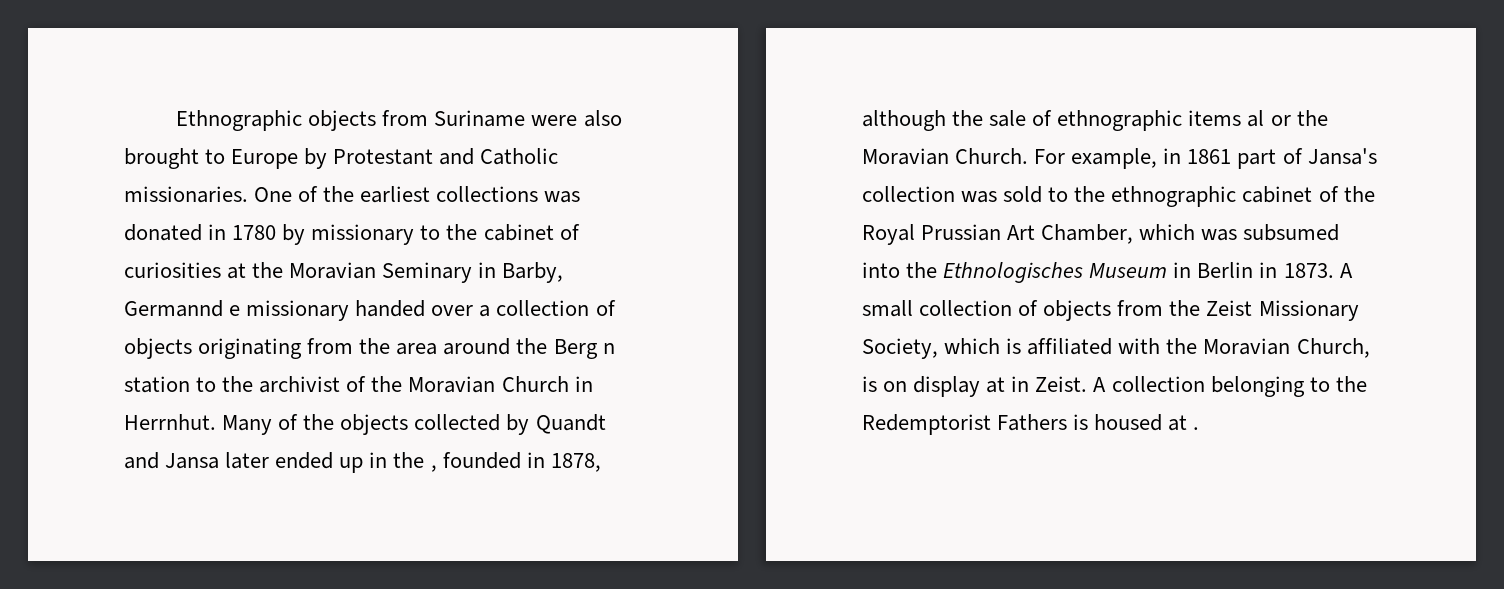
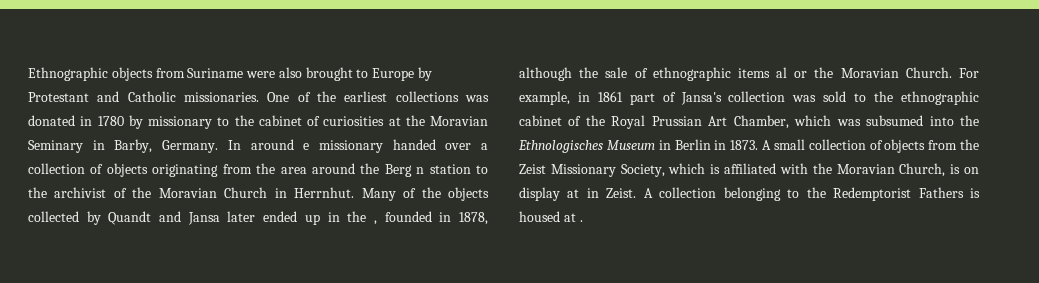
- One of the earliest collections was donated in 1780 by missionary to the cabinet of curiosities at the Moravian Seminary in Barby, Germannd e missionary handed over a collection of objects originating from the area around the Berg n station to the archivist of the Moravian Church in Herrnhut.
+ One of the earliest collections was donated in 1780 by missionary to the cabinet of curiosities at the Moravian Seminary in Barby, Germany. In around e missionary handed over a collection of objects originating from the area around the Berg n station to the archivist of the Moravian Church in Herrnhut.

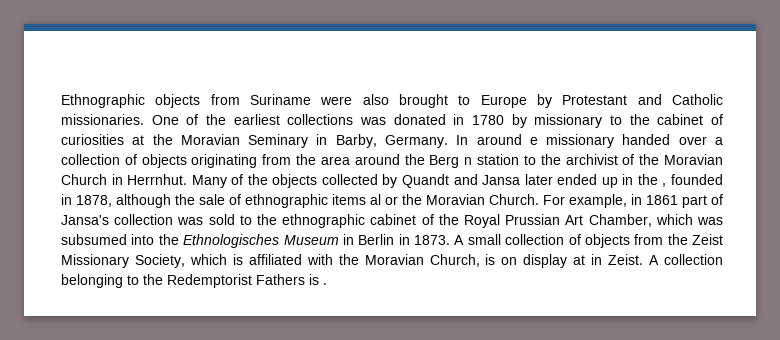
- A collection belonging to the Redemptorist Fathers is housed at .
+ A collection belonging to the Redemptorist Fathers is .

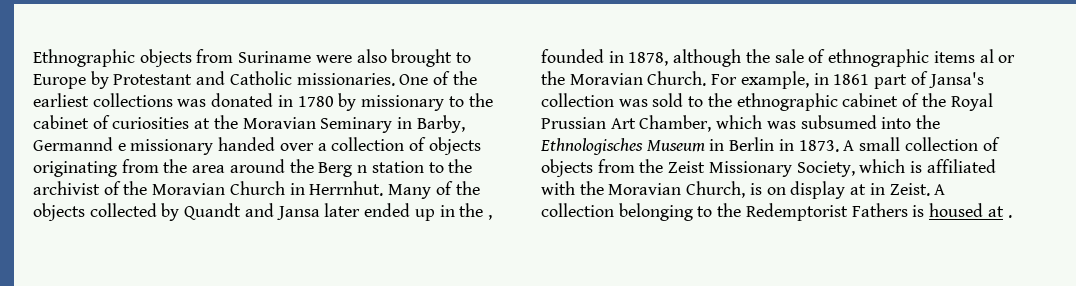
- One of the earliest collections was donated in 1780 by missionary to the cabinet of curiosities at the Moravian Seminary in Barby, Germany. In around e missionary handed over a collection of objects originating from the area around the Berg n station to the archivist of the Moravian Church in Herrnhut.
+ One of the earliest collections was donated in 1780 by missionary to the cabinet of curiosities at the Moravian Seminary in Barby, Germannd e missionary handed over a collection of objects originating from the area around the Berg n station to the archivist of the Moravian Church in Herrnhut.
- A collection belonging to the Redemptorist Fathers is .
+ A collection belonging to the Redemptorist Fathers is housed at .

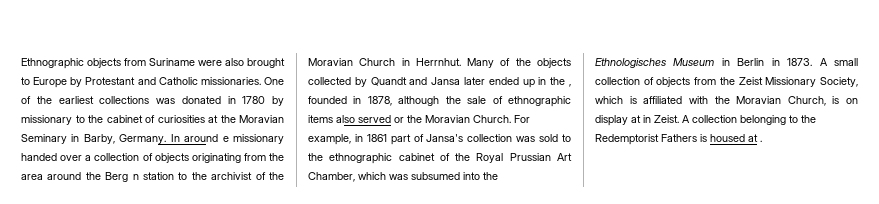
- One of the earliest collections was donated in 1780 by missionary to the cabinet of curiosities at the Moravian Seminary in Barby, Germannd e missionary handed over a collection of objects originating from the area around the Berg n station to the archivist of the Moravian Church in Herrnhut.
+ One of the earliest collections was donated in 1780 by missionary to the cabinet of curiosities at the Moravian Seminary in Barby, Germany. In around e missionary handed over a collection of objects originating from the area around the Berg n station to the archivist of the Moravian Church in Herrnhut.
- Many of the objects collected by Quandt and Jansa later ended up in the , founded in 1878, although the sale of ethnographic items al or the Moravian Church.
+ Many of the objects collected by Quandt and Jansa later ended up in the , founded in 1878, although the sale of ethnographic items also served or the Moravian Church.

